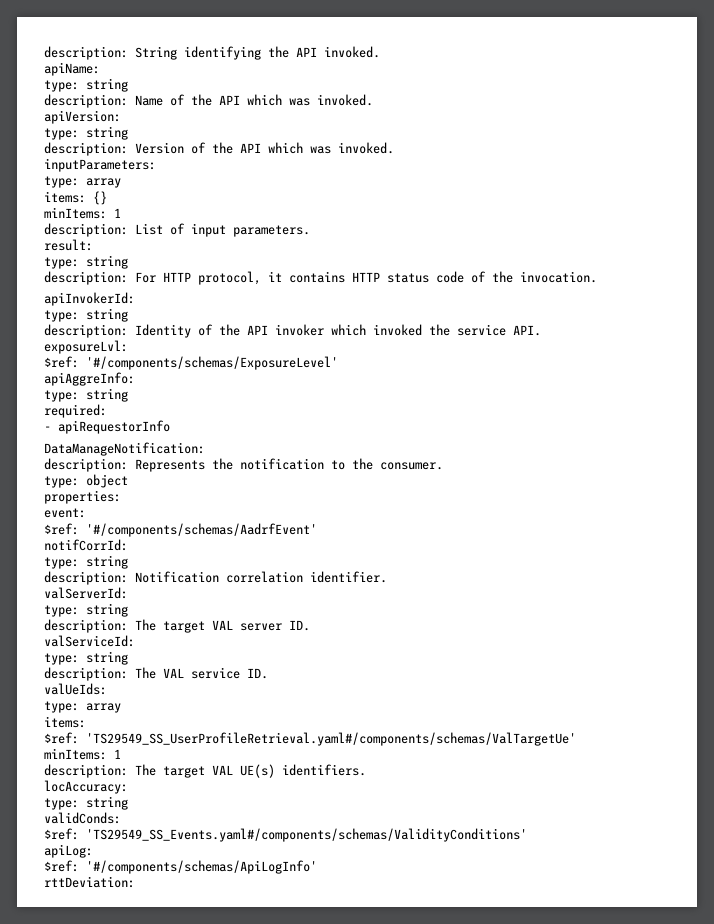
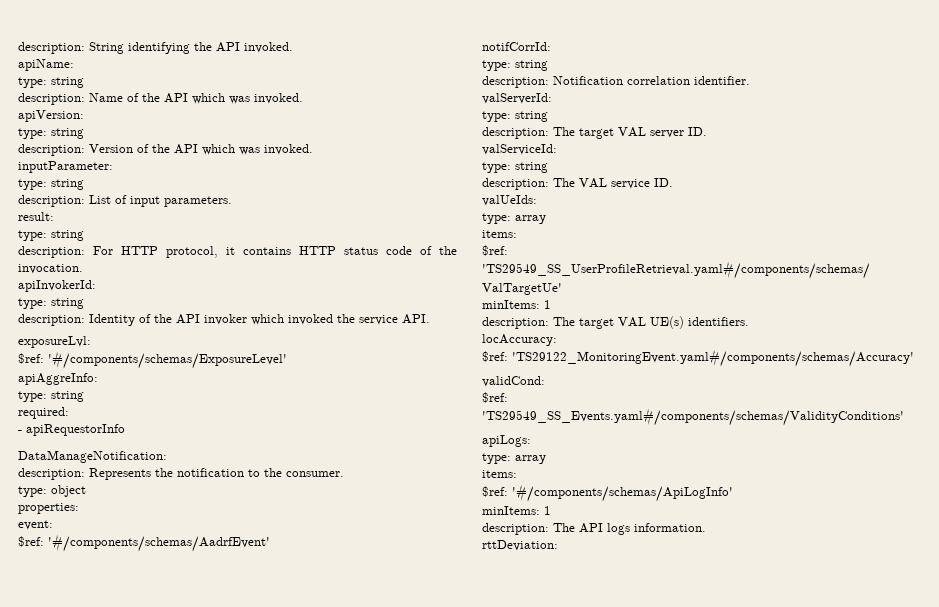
- inputParameters:
- type: array
- items: {}
- minItems: 1
+ inputParameter:
+ type: string
  locAccuracy:
- type: string
- validConds:
+ $ref: 'TS29122_MonitoringEvent.yaml#/components/schemas/Accuracy'
+ validCond:
- apiLog:
+ apiLogs:
+ type: array
+ items:
  $ref: '#/components/schemas/ApiLogInfo'
+ minItems: 1
+ description: The API logs information.

